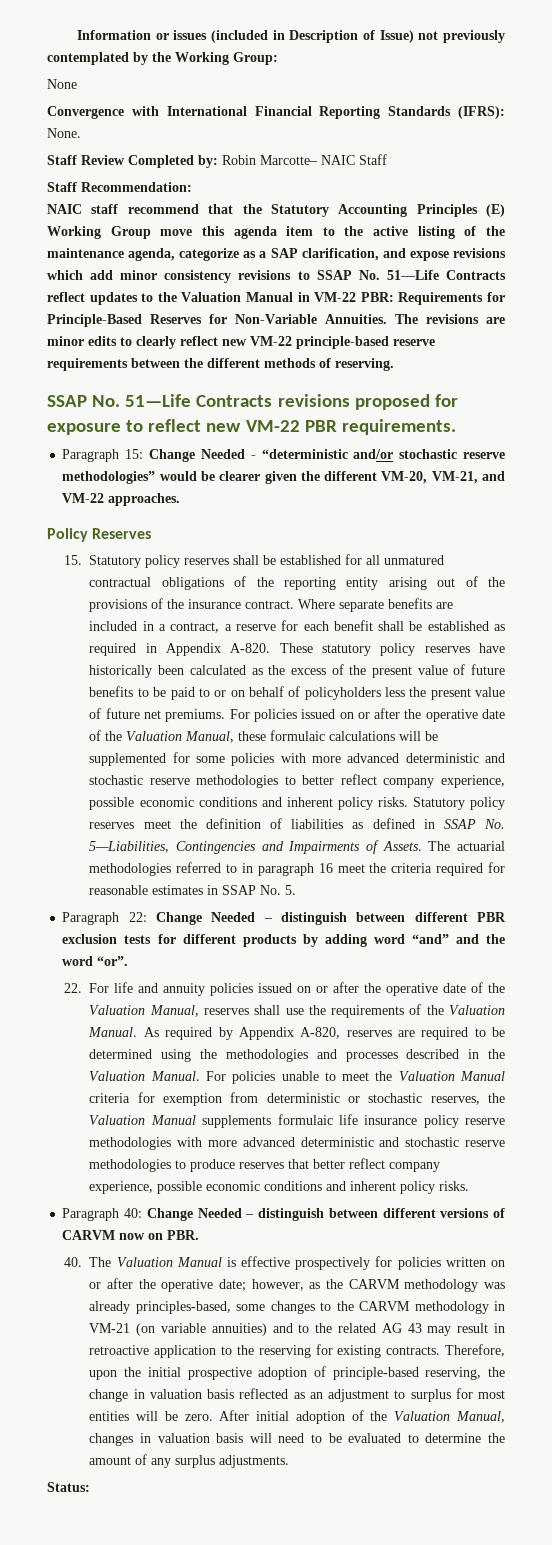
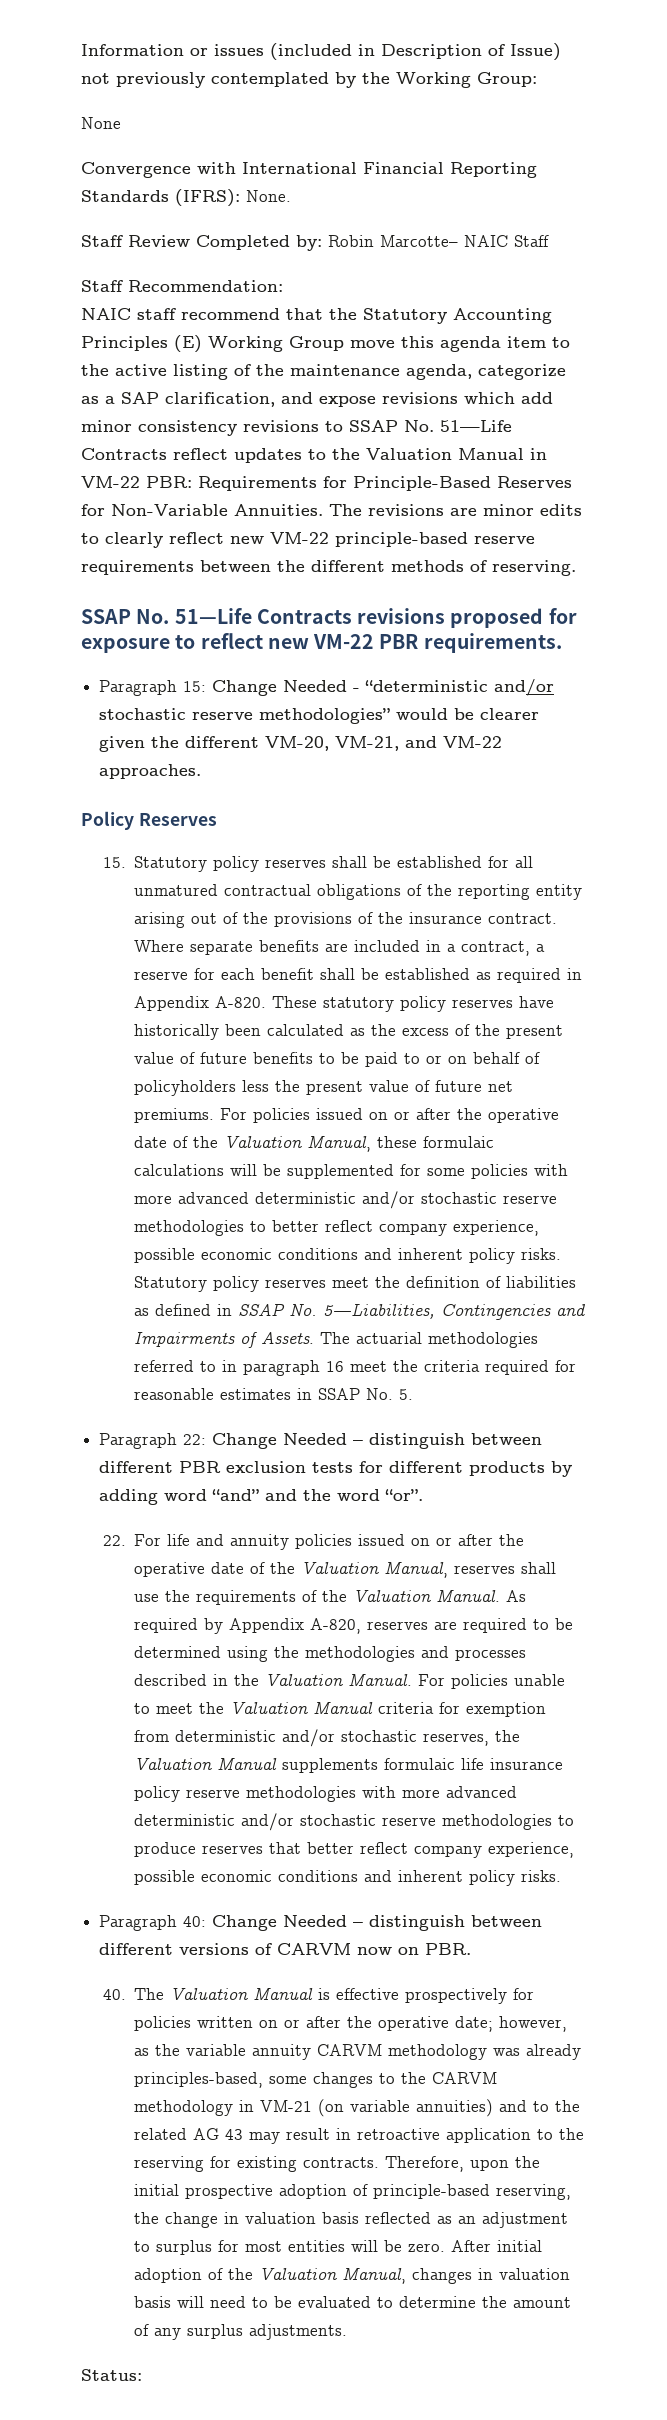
- For policies issued on or after the operative date of the Valuation Manual, these formulaic calculations will be supplemented for some policies with more advanced deterministic and stochastic reserve methodologies to better reflect company experience, possible economic conditions and inherent policy risks.
+ For policies issued on or after the operative date of the Valuation Manual, these formulaic calculations will be supplemented for some policies with more advanced deterministic and/or stochastic reserve methodologies to better reflect company experience, possible economic conditions and inherent policy risks.
- For policies unable to meet the Valuation Manual criteria for exemption from deterministic or stochastic reserves, the Valuation Manual supplements formulaic life insurance policy reserve methodologies with more advanced deterministic and stochastic reserve methodologies to produce reserves that better reflect company experience, possible economic conditions and inherent policy risks.
+ For policies unable to meet the Valuation Manual criteria for exemption from deterministic and/or stochastic reserves, the Valuation Manual supplements formulaic life insurance policy reserve methodologies with more advanced deterministic and/or stochastic reserve methodologies to produce reserves that better reflect company experience, possible economic conditions and inherent policy risks.
- 40. The Valuation Manual is effective prospectively for policies written on or after the operative date; however, as the CARVM methodology was already principles-based, some changes to the CARVM methodology in VM-21 (on variable annuities) and to the related AG 43 may result in retroactive application to the reserving for existing contracts.
+ 40. The Valuation Manual is effective prospectively for policies written on or after the operative date; however, as the variable annuity CARVM methodology was already principles-based, some changes to the CARVM methodology in VM-21 (on variable annuities) and to the related AG 43 may result in retroactive application to the reserving for existing contracts.

